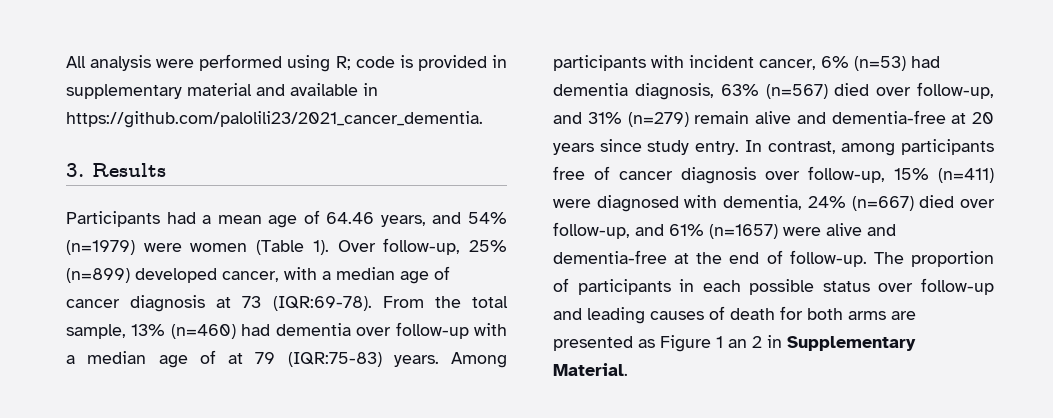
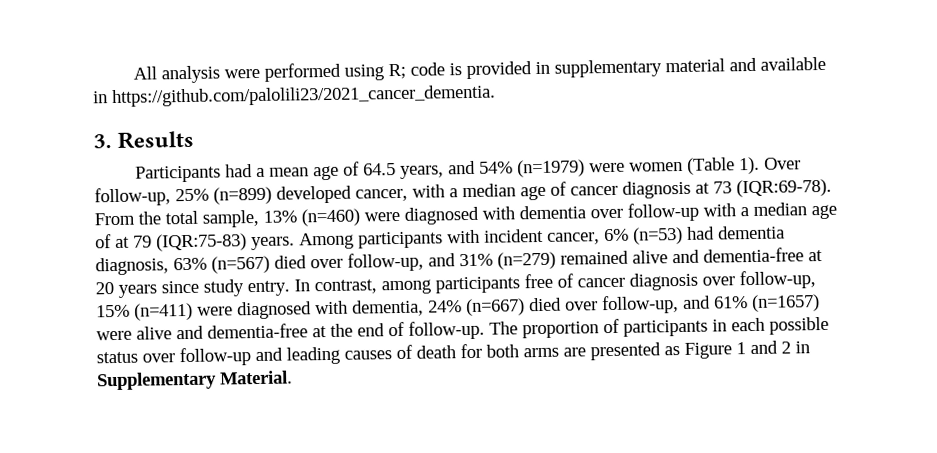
- Participants had a mean age of 64.46 years, and 54% (n=1979) were women (Table 1).
+ Participants had a mean age of 64.5 years, and 54% (n=1979) were women (Table 1).
- From the total sample, 13% (n=460) had dementia over follow-up with a median age of at 79 (IQR:75-83) years.
+ From the total sample, 13% (n=460) were diagnosed with dementia over follow-up with a median age of at 79 (IQR:75-83) years.
- Among participants with incident cancer, 6% (n=53) had dementia diagnosis, 63% (n=567) died over follow-up, and 31% (n=279) remain alive and dementia-free at 20 years since study entry.
+ Among participants with incident cancer, 6% (n=53) had dementia diagnosis, 63% (n=567) died over follow-up, and 31% (n=279) remained alive and dementia-free at 20 years since study entry.
- The proportion of participants in each possible status over follow-up and leading causes of death for both arms are presented as Figure 1 an 2 in Supplementary Material.
+ The proportion of participants in each possible status over follow-up and leading causes of death for both arms are presented as Figure 1 and 2 in Supplementary Material.

